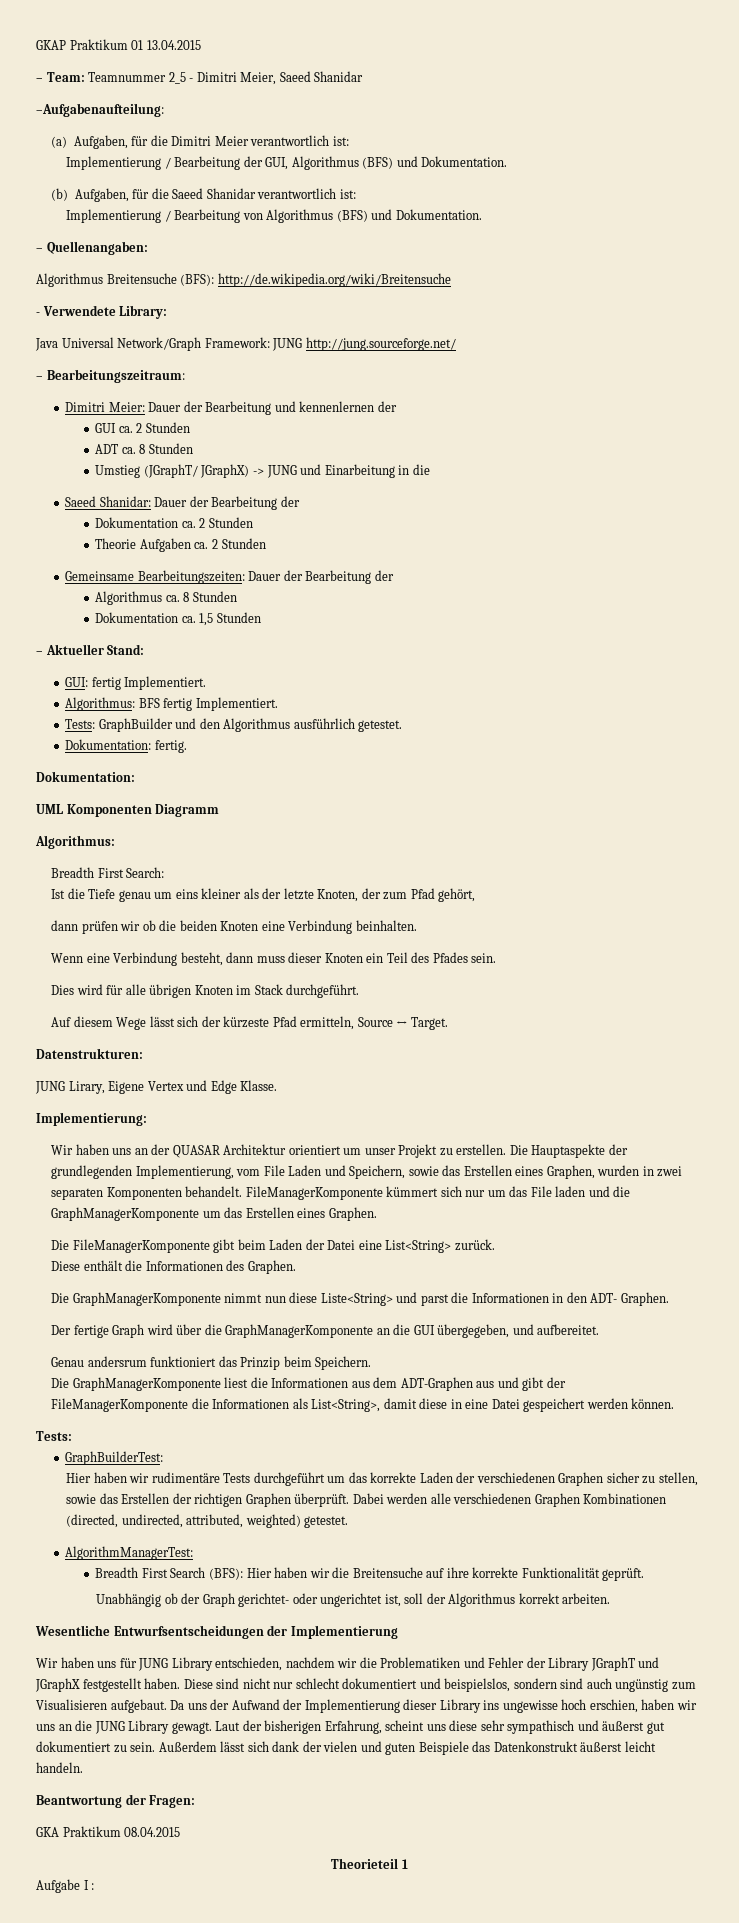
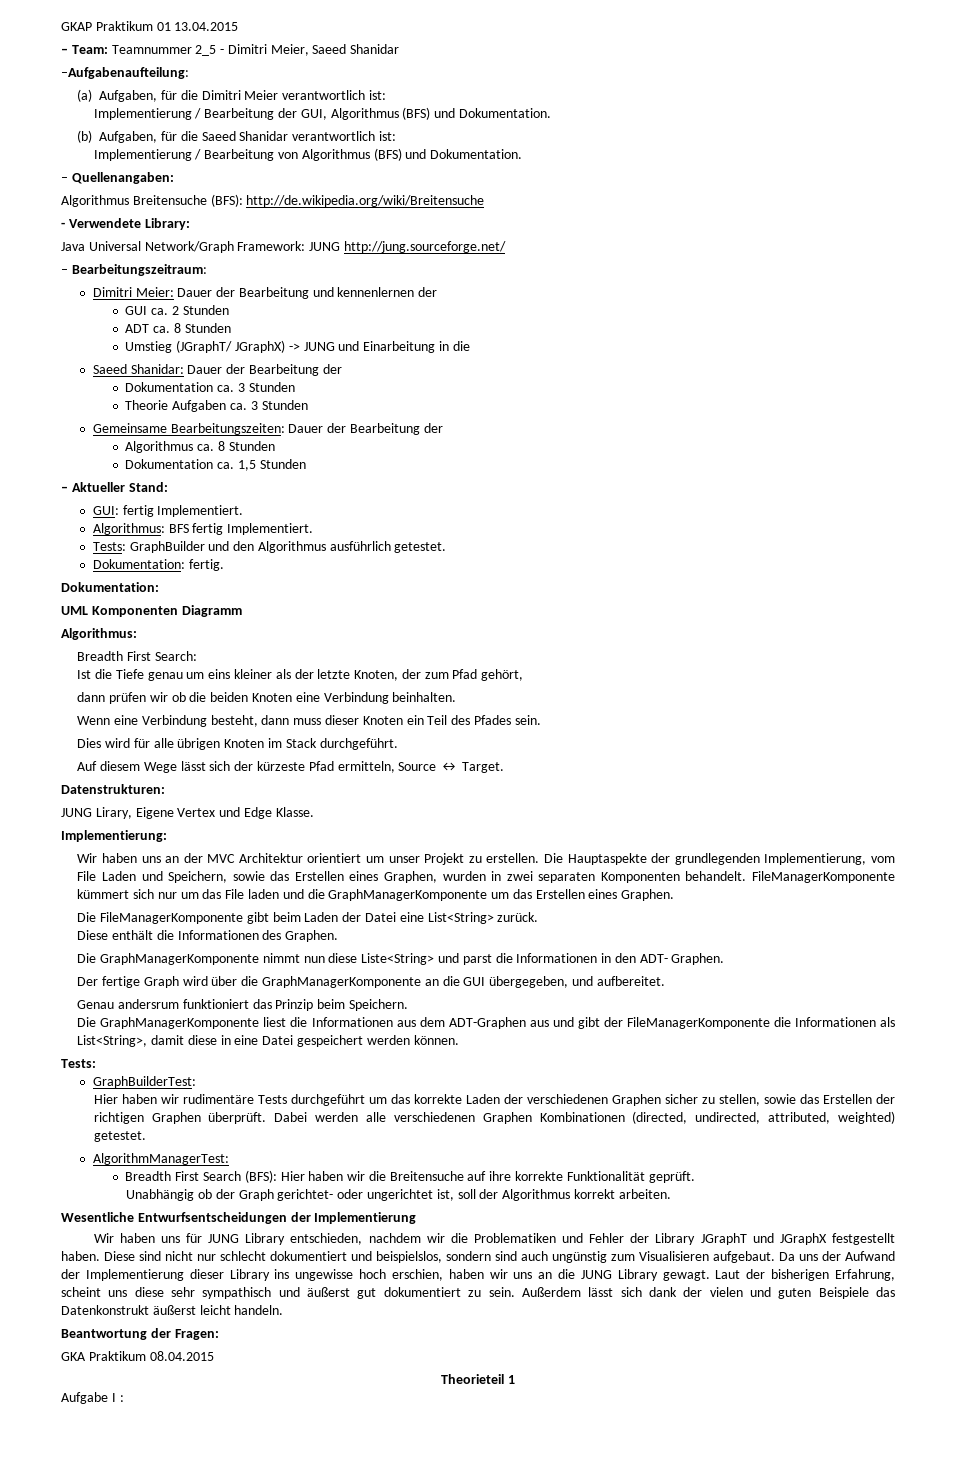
- Dokumentation ca. 2 Stunden
+ Dokumentation ca. 3 Stunden
- Theorie Aufgaben ca. 2 Stunden
+ Theorie Aufgaben ca. 3 Stunden
- Wir haben uns an der QUASAR Architektur orientiert um unser Projekt zu erstellen.
+ Wir haben uns an der MVC Architektur orientiert um unser Projekt zu erstellen.

